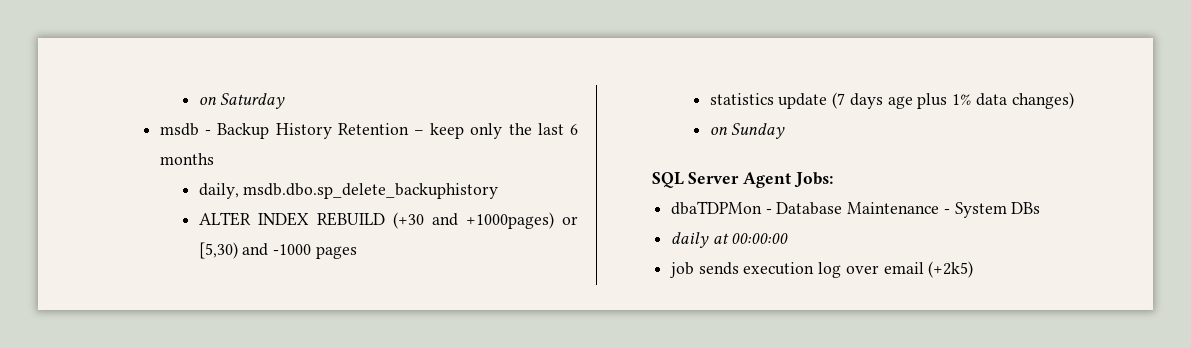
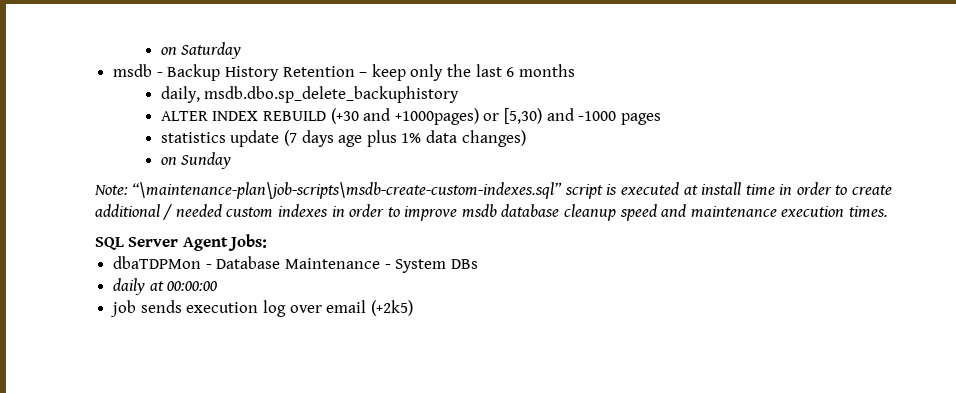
+ Note: “\maintenance-plan\job-scripts\msdb-create-custom-indexes.sql” script is executed at install time in order to create additional / needed custom indexes in order to improve msdb database cleanup speed and maintenance execution times.

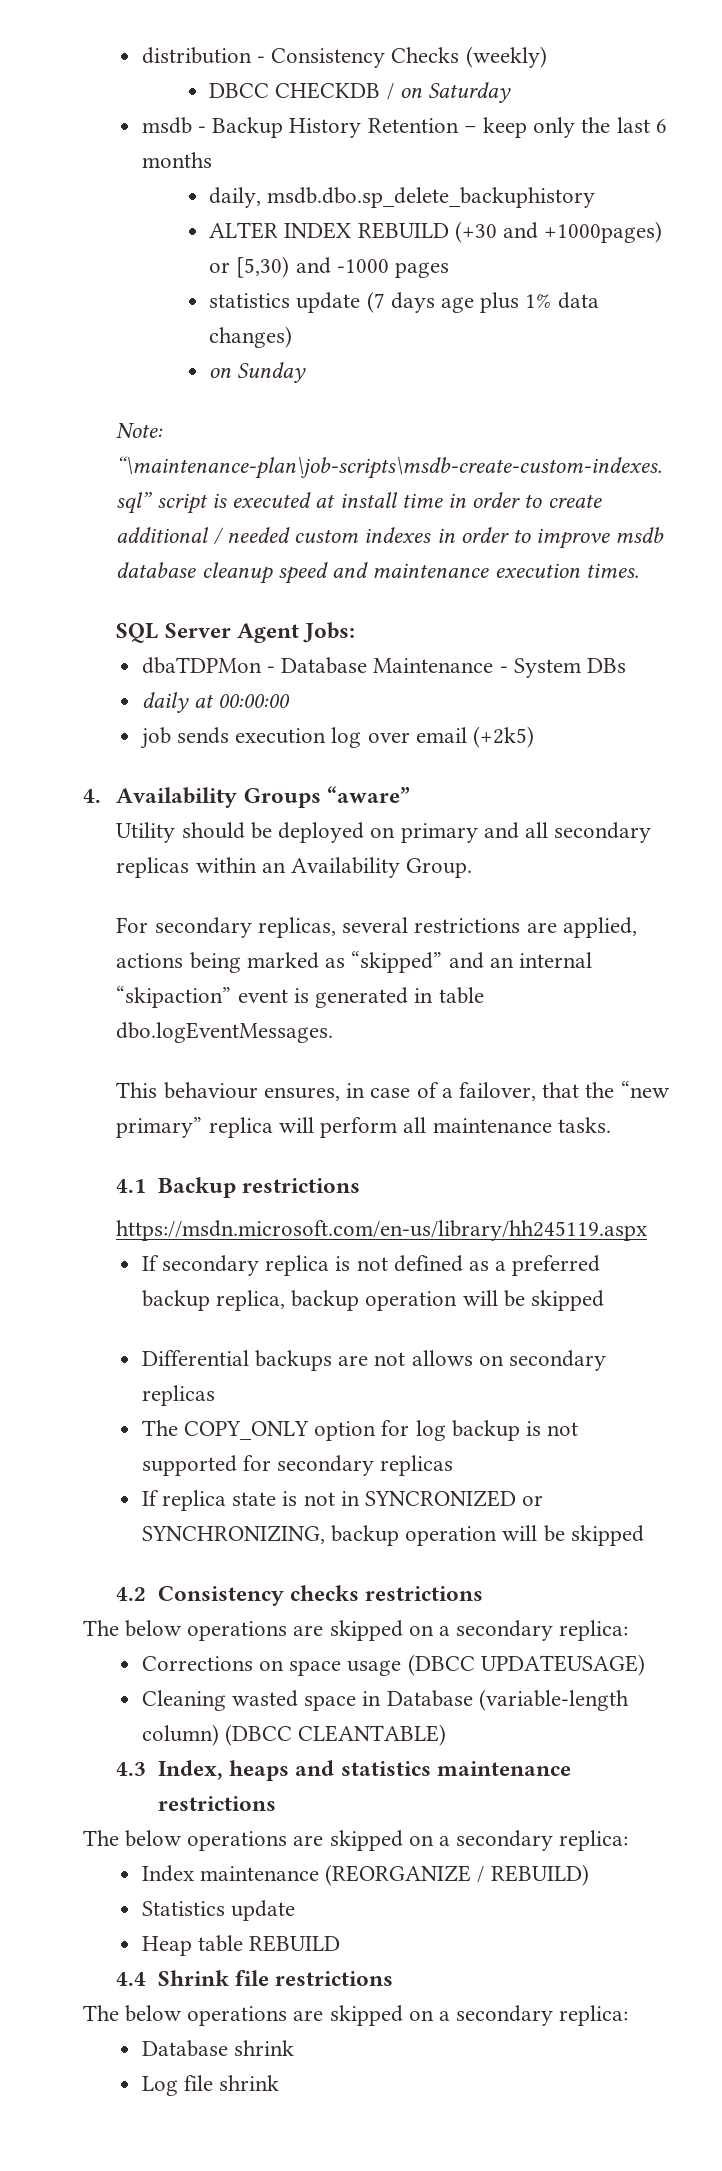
- on Saturday
+ distribution - Consistency Checks (weekly)
+ DBCC CHECKDB / on Saturday
+ 4. Availability Groups “aware”
+ Utility should be deployed on primary and all secondary replicas within an Availability Group.
+ For secondary replicas, several restrictions are applied, actions being marked as “skipped” and an internal “skipaction” event is generated in table dbo.logEventMessages.
+ This behaviour ensures, in case of a failover, that the “new primary” replica will perform all maintenance tasks.
+ 4.1 Backup restrictions
+ https://msdn.microsoft.com/en-us/library/hh245119.aspx
+ If secondary replica is not defined as a preferred backup replica, backup operation will be skipped
+ Differential backups are not allows on secondary replicas
+ The COPY_ONLY option for log backup is not supported for secondary replicas
+ If replica state is not in SYNCRONIZED or SYNCHRONIZING, backup operation will be skipped
+ 4.2 Consistency checks restrictions
+ The below operations are skipped on a secondary replica:
+ Corrections on space usage (DBCC UPDATEUSAGE)
+ Cleaning wasted space in Database (variable-length column) (DBCC CLEANTABLE)
+ 4.3 Index, heaps and statistics maintenance restrictions
+ The below operations are skipped on a secondary replica:
+ Index maintenance (REORGANIZE / REBUILD)
+ Statistics update
+ Heap table REBUILD
+ 4.4 Shrink file restrictions
+ The below operations are skipped on a secondary replica:
+ Database shrink
+ Log file shrink

